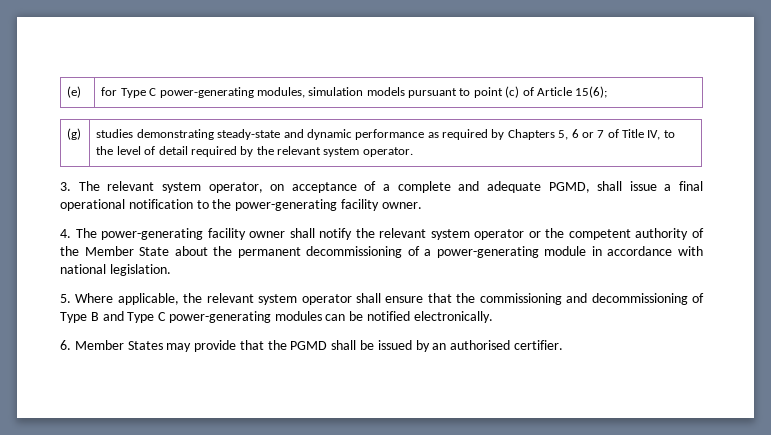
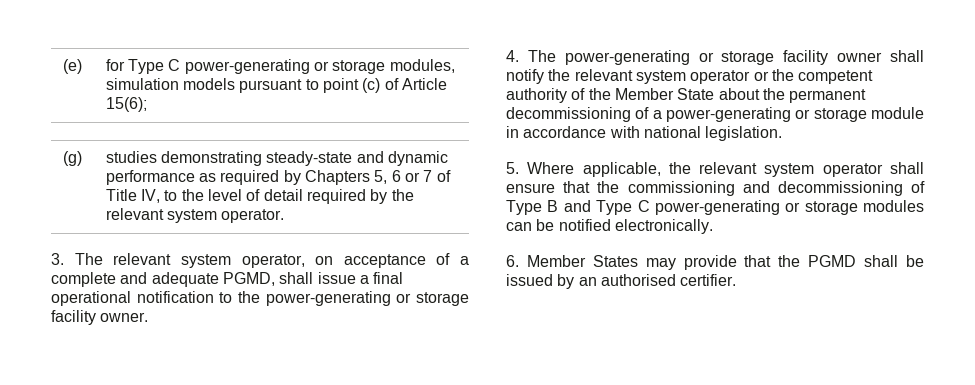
- (e) | for Type C power-generating modules, simulation models pursuant to point (c) of Article 15(6);
+ (e) | for Type C power-generating or storage modules, simulation models pursuant to point (c) of Article 15(6);
- 3. The relevant system operator, on acceptance of a complete and adequate PGMD, shall issue a final operational notification to the power-generating facility owner.
+ 3. The relevant system operator, on acceptance of a complete and adequate PGMD, shall issue a final operational notification to the power-generating or storage facility owner.
- 4. The power-generating facility owner shall notify the relevant system operator or the competent authority of the Member State about the permanent decommissioning of a power-generating module in accordance with national legislation.
+ 4. The power-generating or storage facility owner shall notify the relevant system operator or the competent authority of the Member State about the permanent decommissioning of a power-generating or storage module in accordance with national legislation.
- 5. Where applicable, the relevant system operator shall ensure that the commissioning and decommissioning of Type B and Type C power-generating modules can be notified electronically.
+ 5. Where applicable, the relevant system operator shall ensure that the commissioning and decommissioning of Type B and Type C power-generating or storage modules can be notified electronically.

